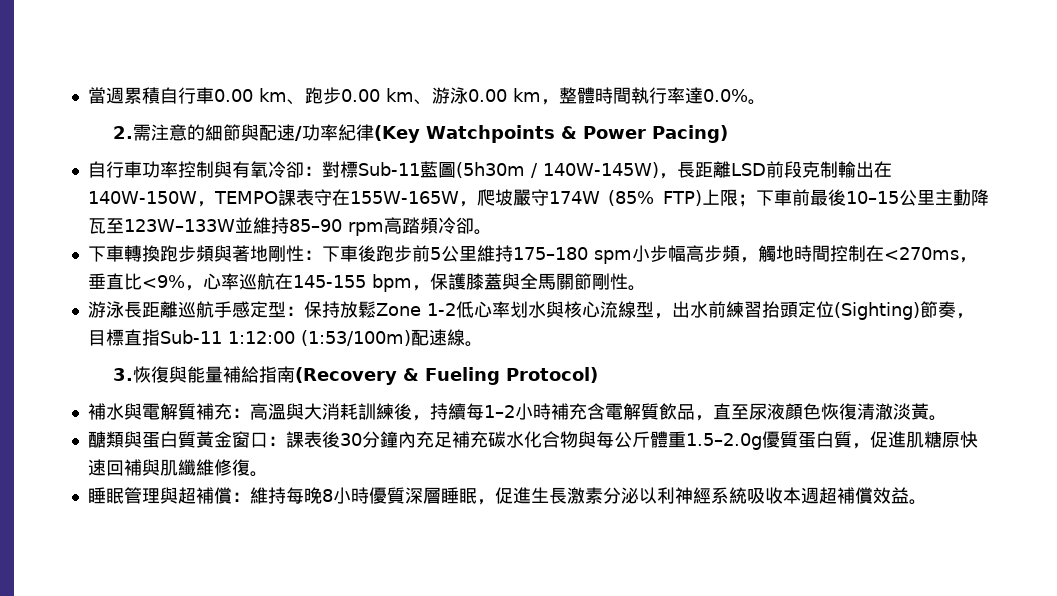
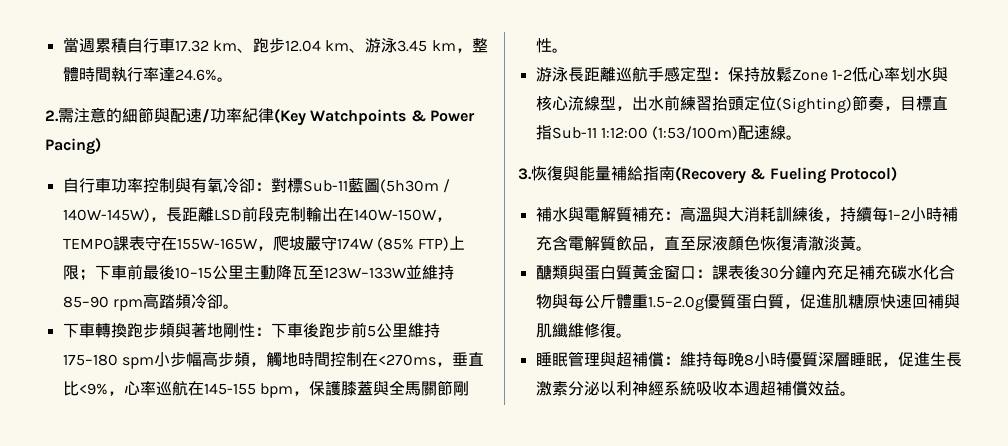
- 當週累積自行車0.00 km、跑步0.00 km、游泳0.00 km，整體時間執行率達0.0%。
+ 當週累積自行車17.32 km、跑步12.04 km、游泳3.45 km，整體時間執行率達24.6%。

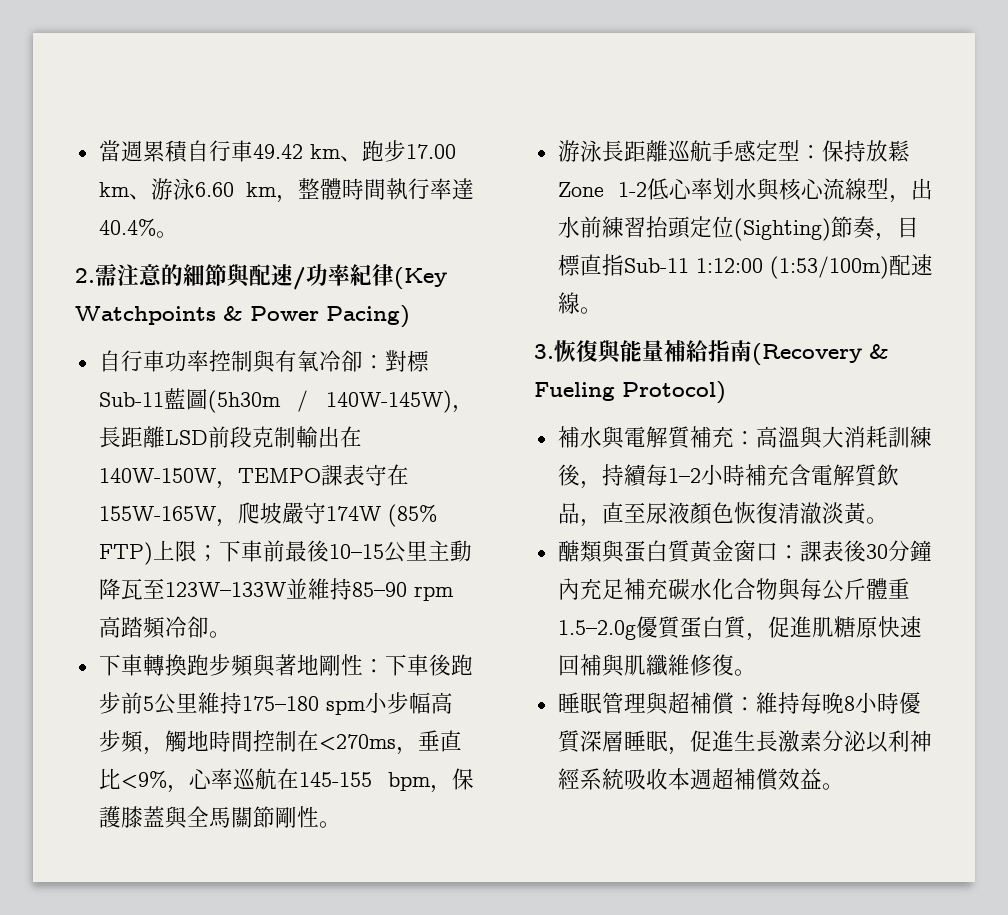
- 當週累積自行車17.32 km、跑步12.04 km、游泳3.45 km，整體時間執行率達24.6%。
+ 當週累積自行車49.42 km、跑步17.00 km、游泳6.60 km，整體時間執行率達40.4%。

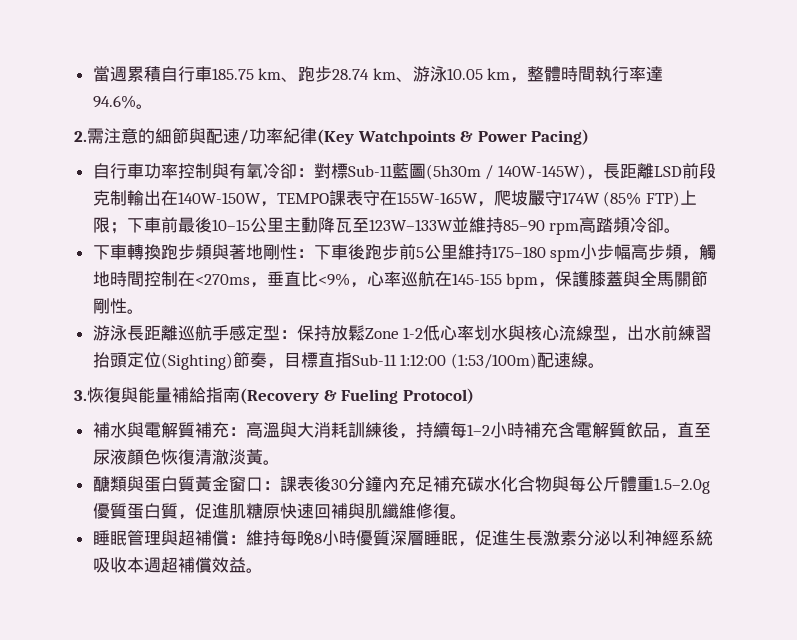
- 當週累積自行車49.42 km、跑步17.00 km、游泳6.60 km，整體時間執行率達40.4%。
+ 當週累積自行車185.75 km、跑步28.74 km、游泳10.05 km，整體時間執行率達94.6%。

